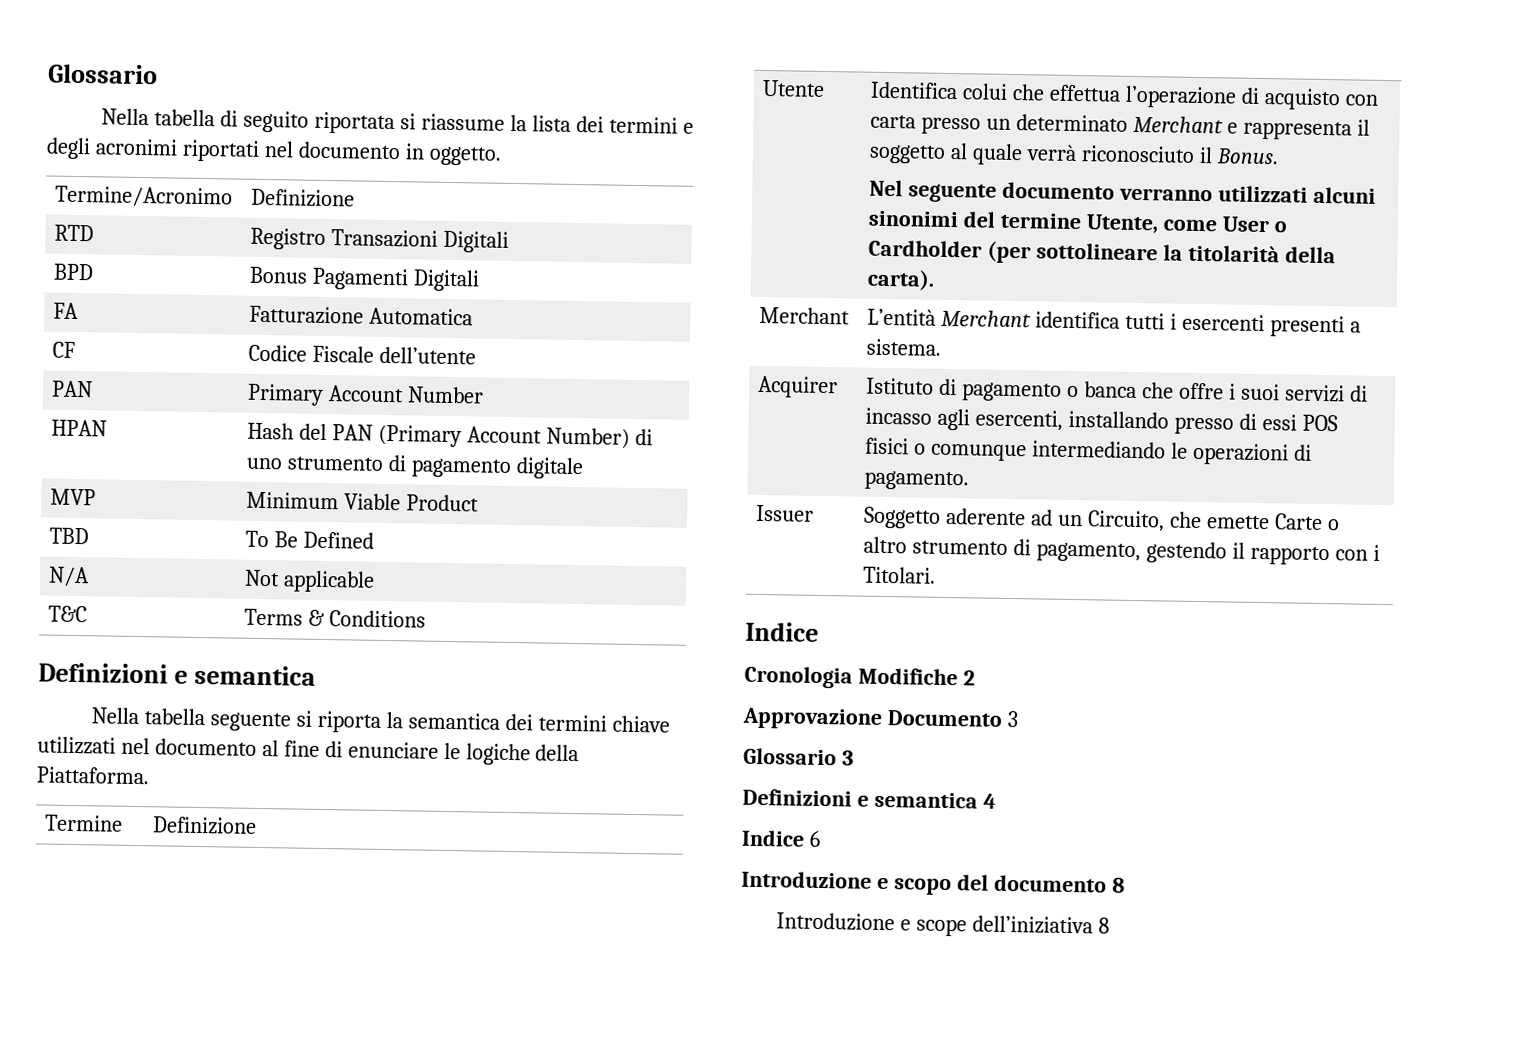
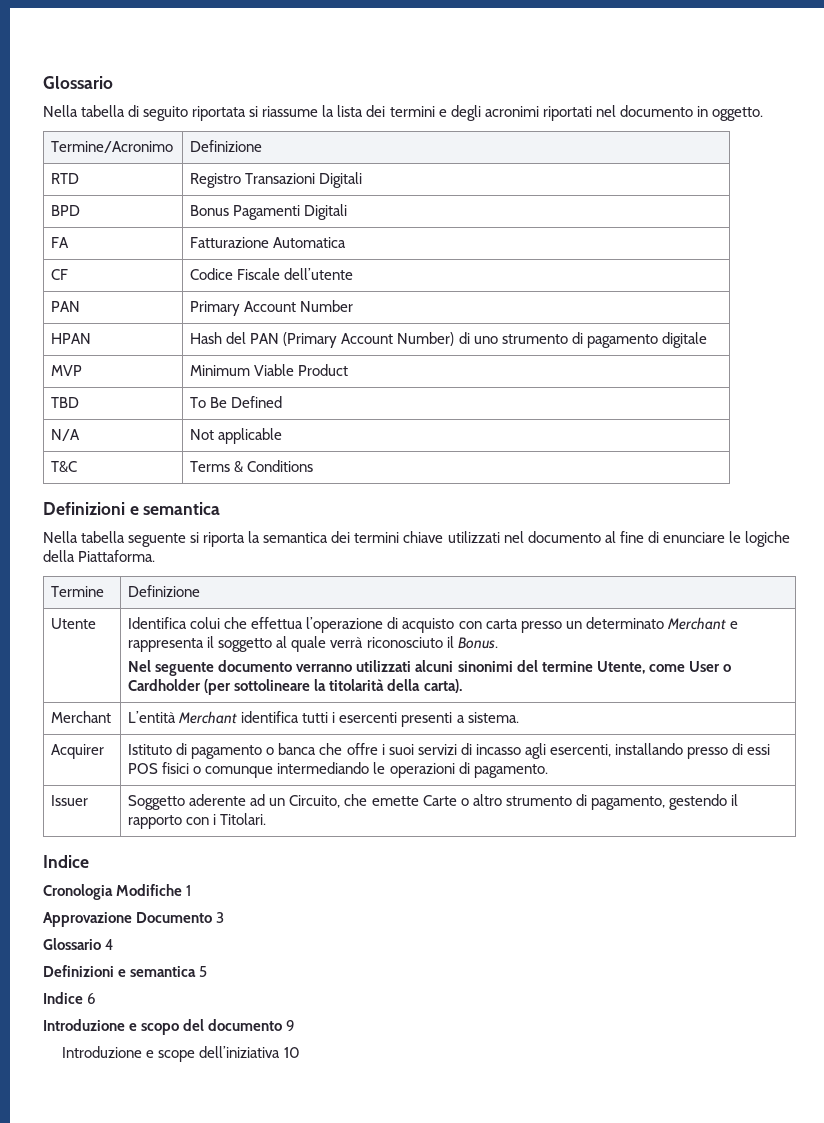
- Cronologia Modifiche 2
+ Cronologia Modifiche 1
- Glossario 3
- Definizioni e semantica 4
+ Glossario 4
+ Definizioni e semantica 5
- Introduzione e scopo del documento 8
+ Introduzione e scopo del documento 9
- Introduzione e scope dell’iniziativa 8
+ Introduzione e scope dell’iniziativa 10

